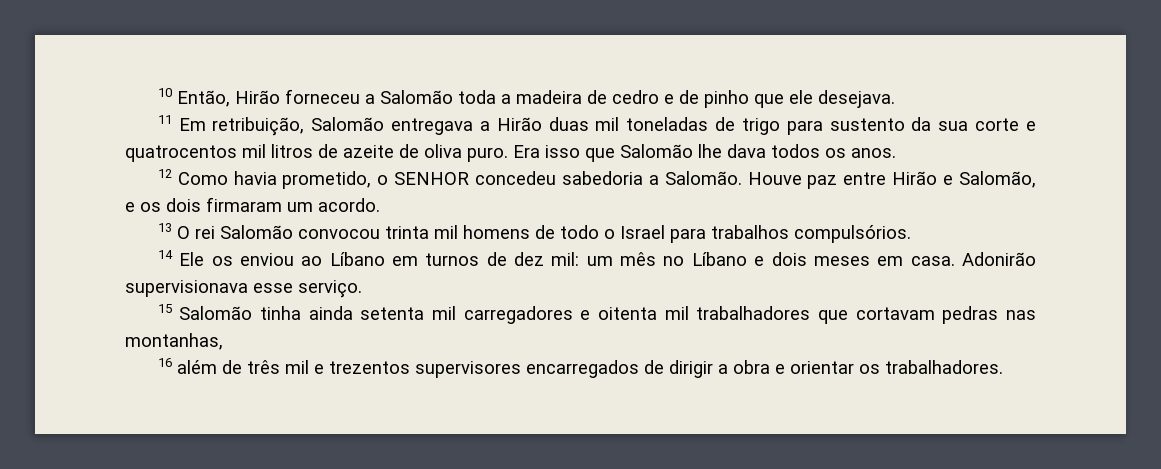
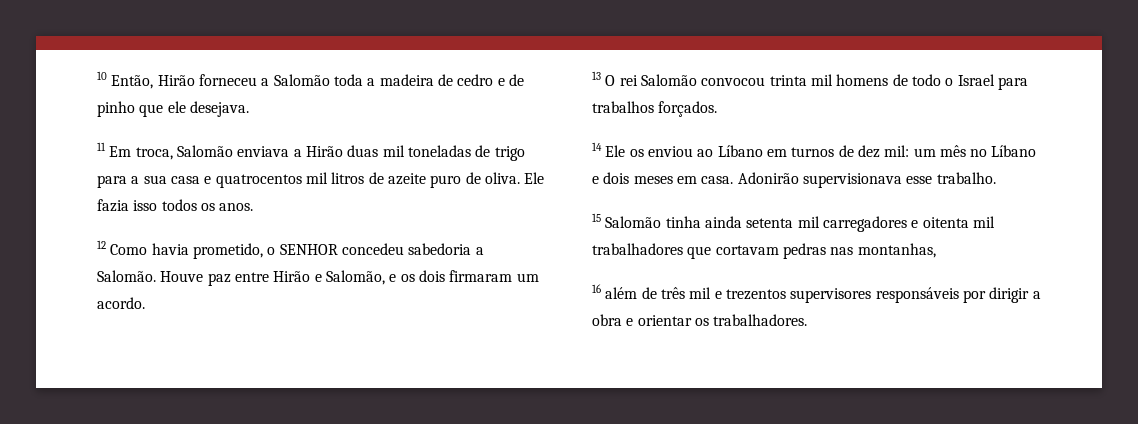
- 11 Em retribuição, Salomão entregava a Hirão duas mil toneladas de trigo para sustento da sua corte e quatrocentos mil litros de azeite de oliva puro. Era isso que Salomão lhe dava todos os anos.
+ 11 Em troca, Salomão enviava a Hirão duas mil toneladas de trigo para a sua casa e quatrocentos mil litros de azeite puro de oliva. Ele fazia isso todos os anos.
- 13 O rei Salomão convocou trinta mil homens de todo o Israel para trabalhos compulsórios.
+ 13 O rei Salomão convocou trinta mil homens de todo o Israel para trabalhos forçados.
- Adonirão supervisionava esse serviço.
+ Adonirão supervisionava esse trabalho.
- 16 além de três mil e trezentos supervisores encarregados de dirigir a obra e orientar os trabalhadores.
+ 16 além de três mil e trezentos supervisores responsáveis por dirigir a obra e orientar os trabalhadores.

